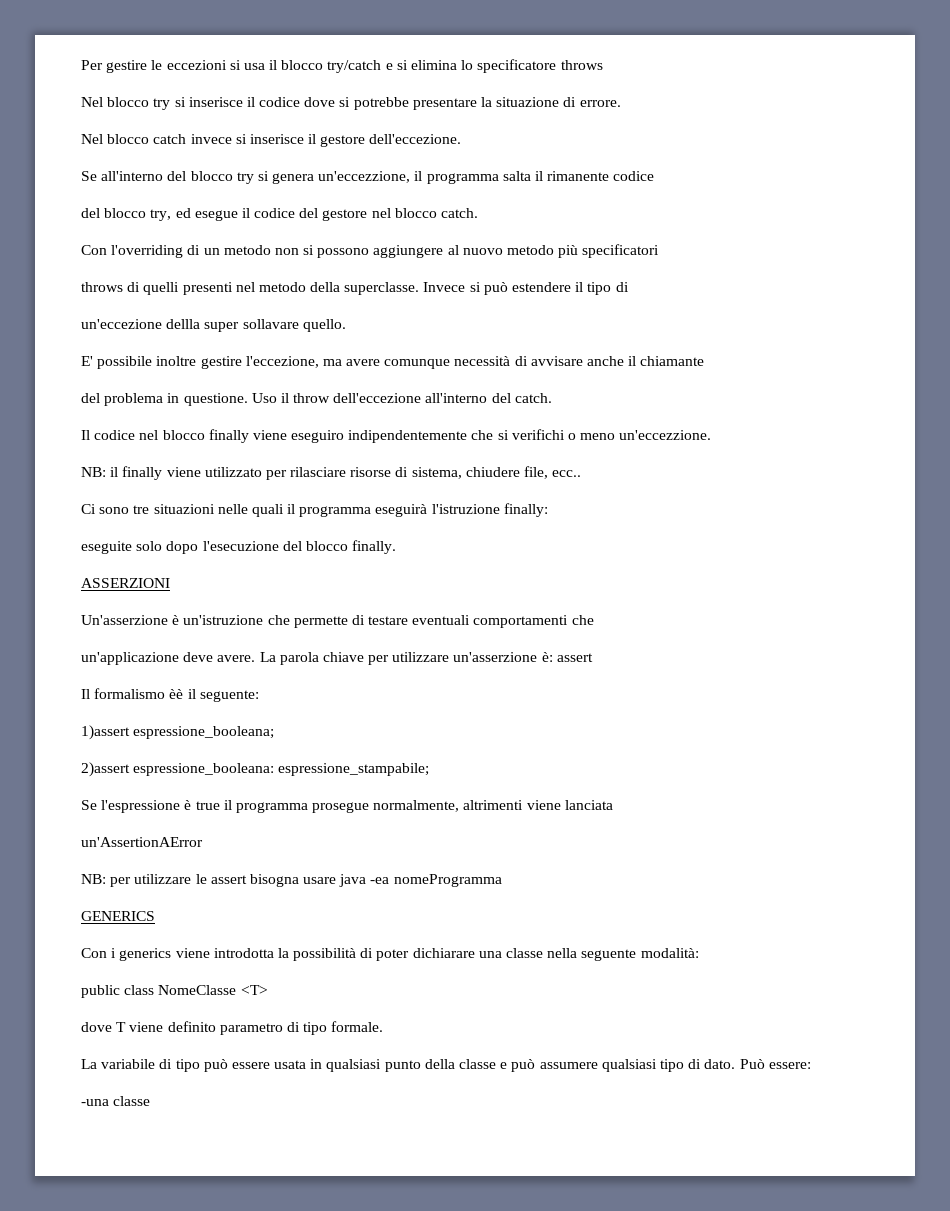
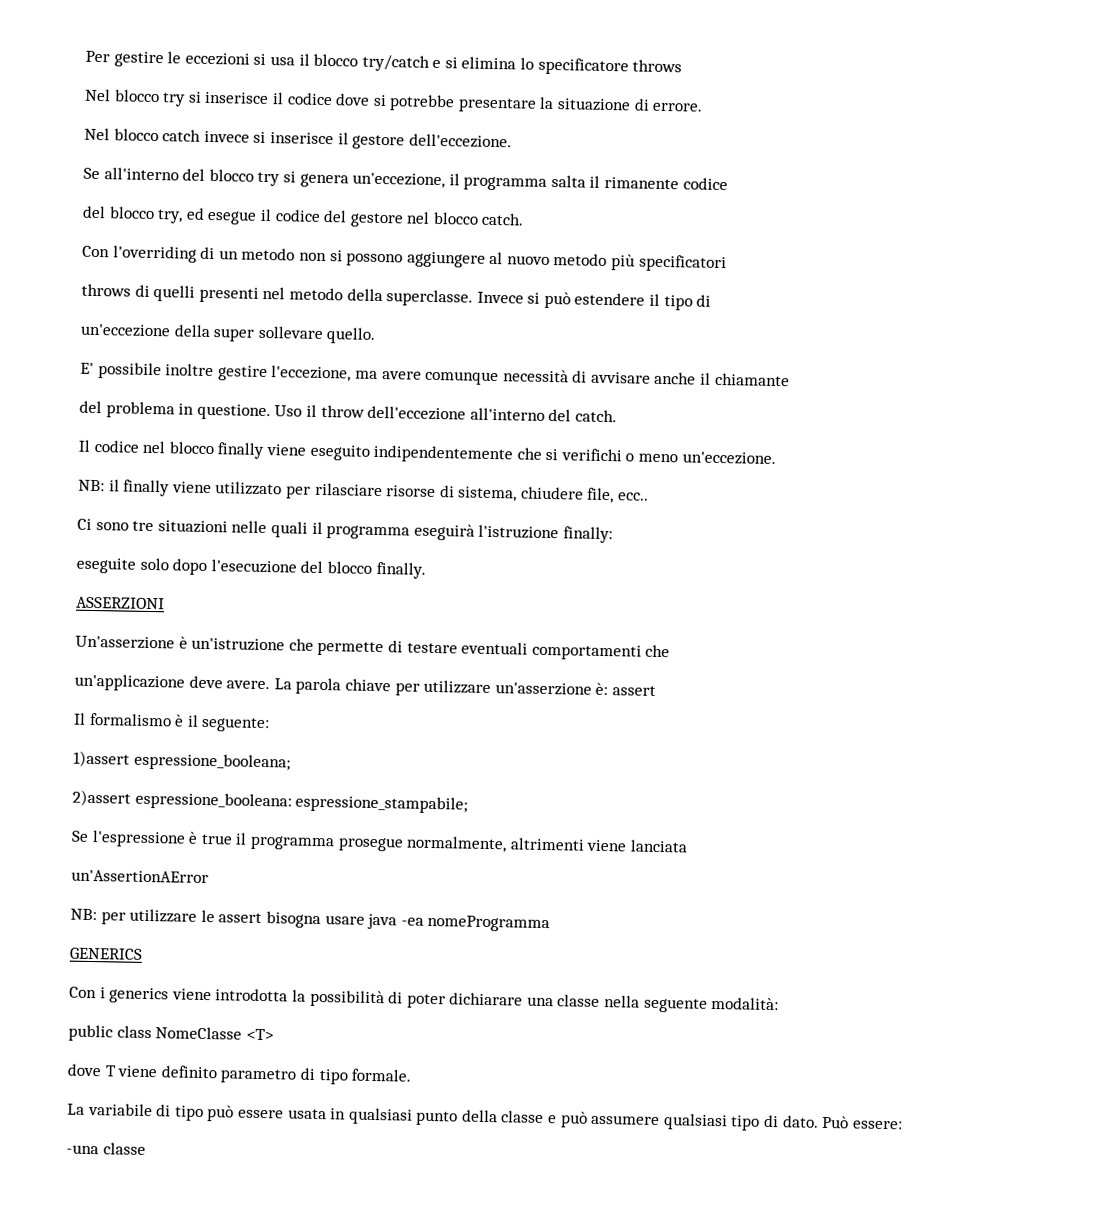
- Se all'interno del blocco try si genera un'eccezzione, il programma salta il rimanente codice
+ Se all'interno del blocco try si genera un'eccezione, il programma salta il rimanente codice
- un'eccezione dellla super sollavare quello.
+ un'eccezione della super sollevare quello.
- Il codice nel blocco finally viene eseguiro indipendentemente che si verifichi o meno un'eccezzione.
+ Il codice nel blocco finally viene eseguito indipendentemente che si verifichi o meno un'eccezione.
- Il formalismo èè il seguente:
+ Il formalismo è il seguente:

